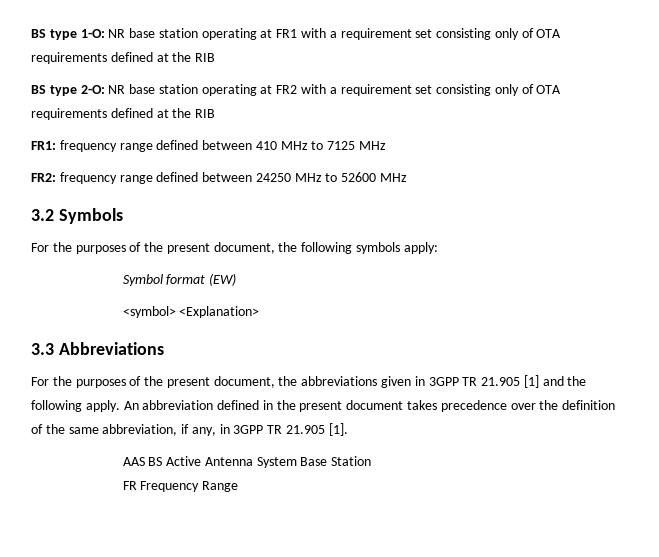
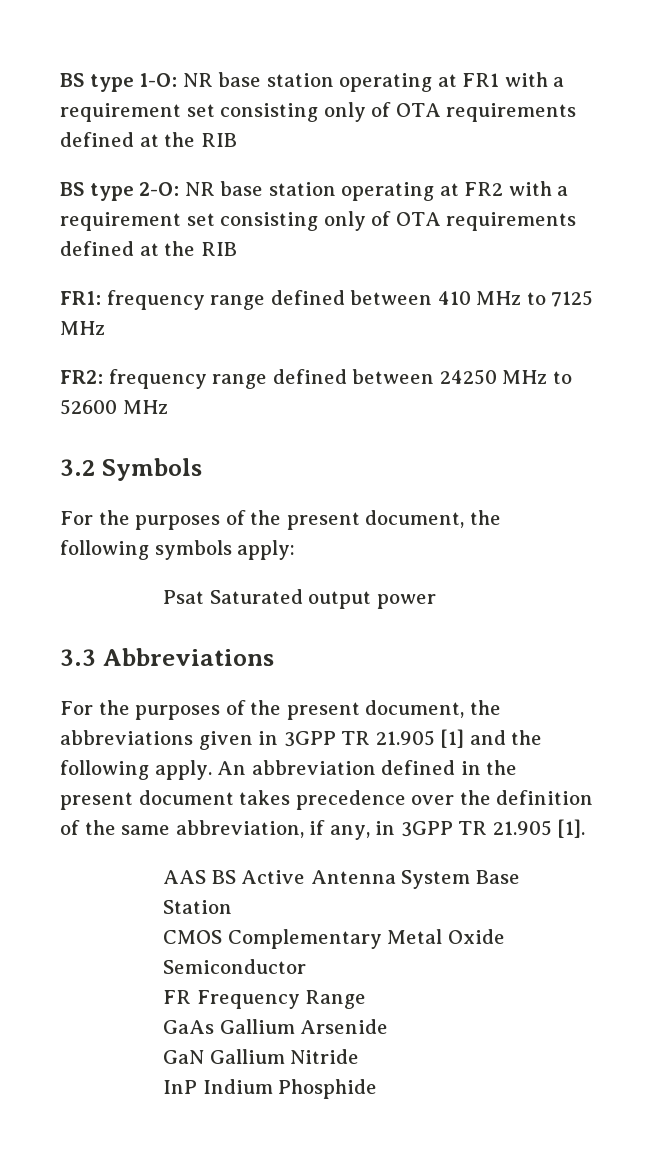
- Symbol format (EW)
- <symbol> <Explanation>
+ Psat Saturated output power
+ CMOS Complementary Metal Oxide Semiconductor
  FR Frequency Range
+ GaAs Gallium Arsenide
+ GaN Gallium Nitride
+ InP Indium Phosphide

